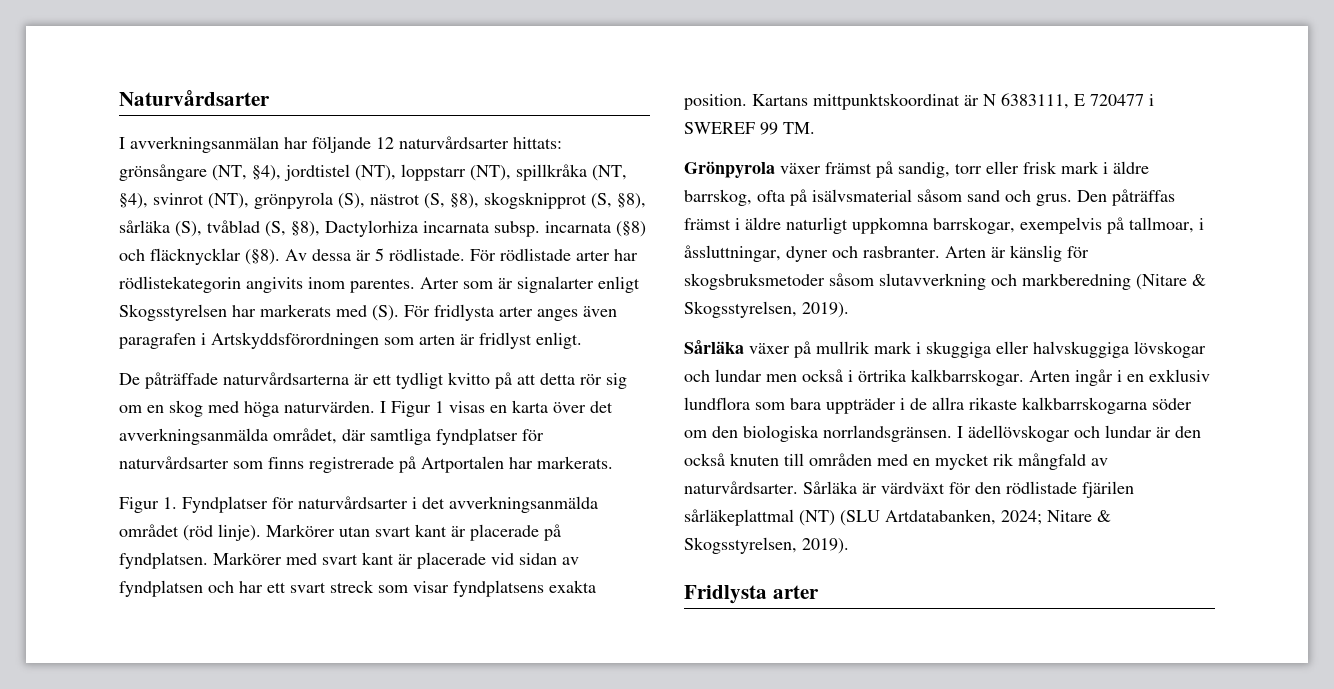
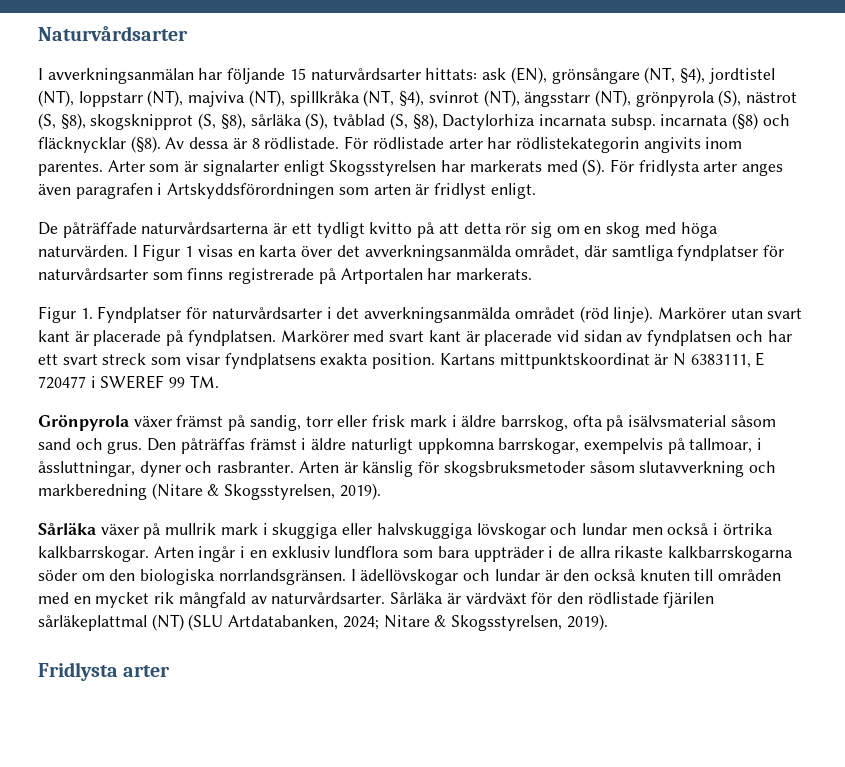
- I avverkningsanmälan har följande 12 naturvårdsarter hittats: grönsångare (NT, §4), jordtistel (NT), loppstarr (NT), spillkråka (NT, §4), svinrot (NT), grönpyrola (S), nästrot (S, §8), skogsknipprot (S, §8), sårläka (S), tvåblad (S, §8), Dactylorhiza incarnata subsp. incarnata (§8) och fläcknycklar (§8).
+ I avverkningsanmälan har följande 15 naturvårdsarter hittats: ask (EN), grönsångare (NT, §4), jordtistel (NT), loppstarr (NT), majviva (NT), spillkråka (NT, §4), svinrot (NT), ängsstarr (NT), grönpyrola (S), nästrot (S, §8), skogsknipprot (S, §8), sårläka (S), tvåblad (S, §8), Dactylorhiza incarnata subsp. incarnata (§8) och fläcknycklar (§8).
- Av dessa är 5 rödlistade.
+ Av dessa är 8 rödlistade.

